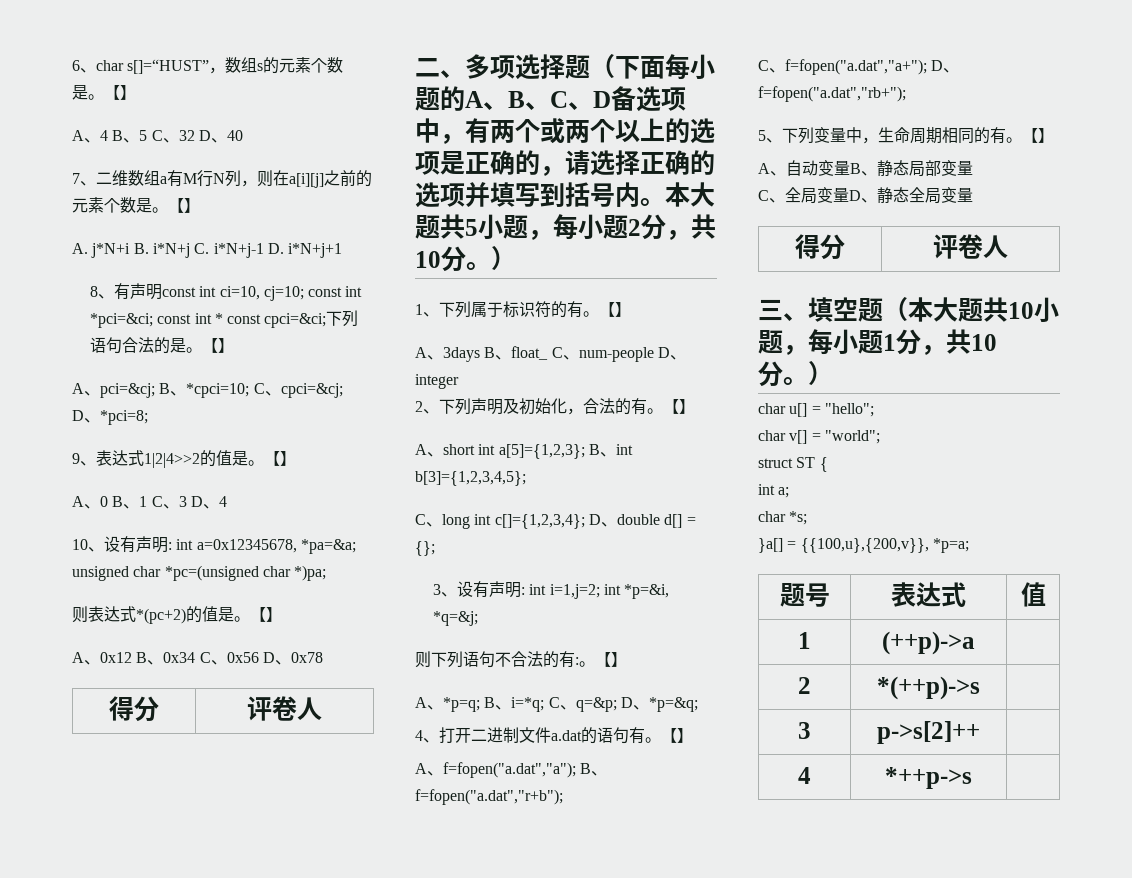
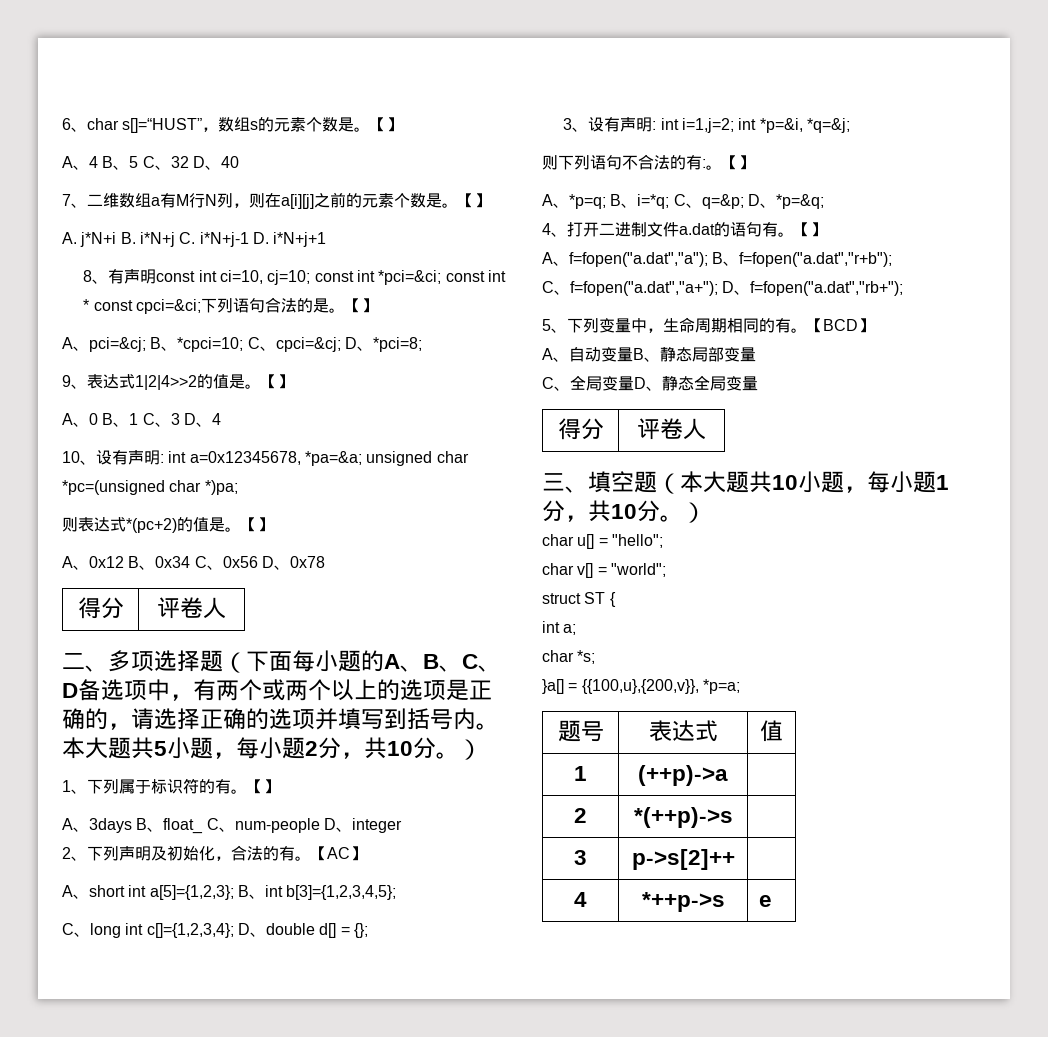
- 2、下列声明及初始化，合法的有。【】
+ 2、下列声明及初始化，合法的有。【AC】
- 5、下列变量中，生命周期相同的有。【】
+ 5、下列变量中，生命周期相同的有。【BCD】
- 4 | *++p->s |
+ 4 | *++p->s | e

